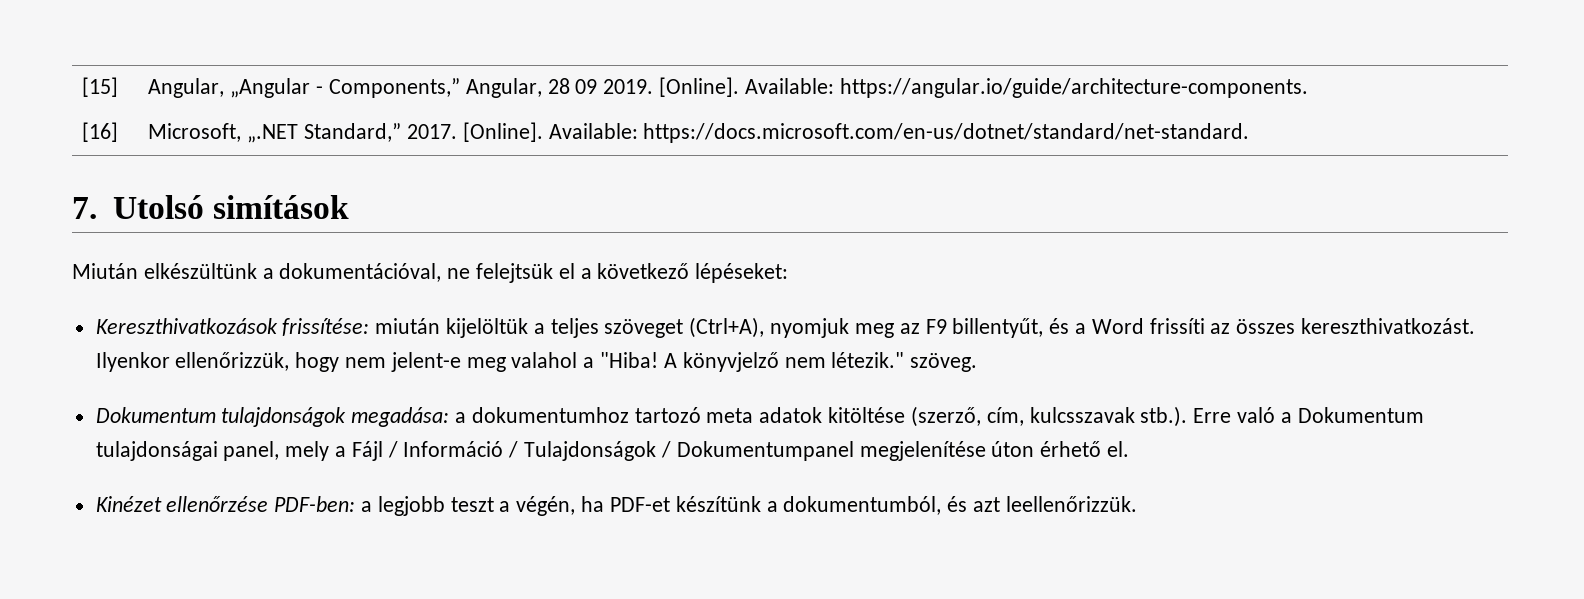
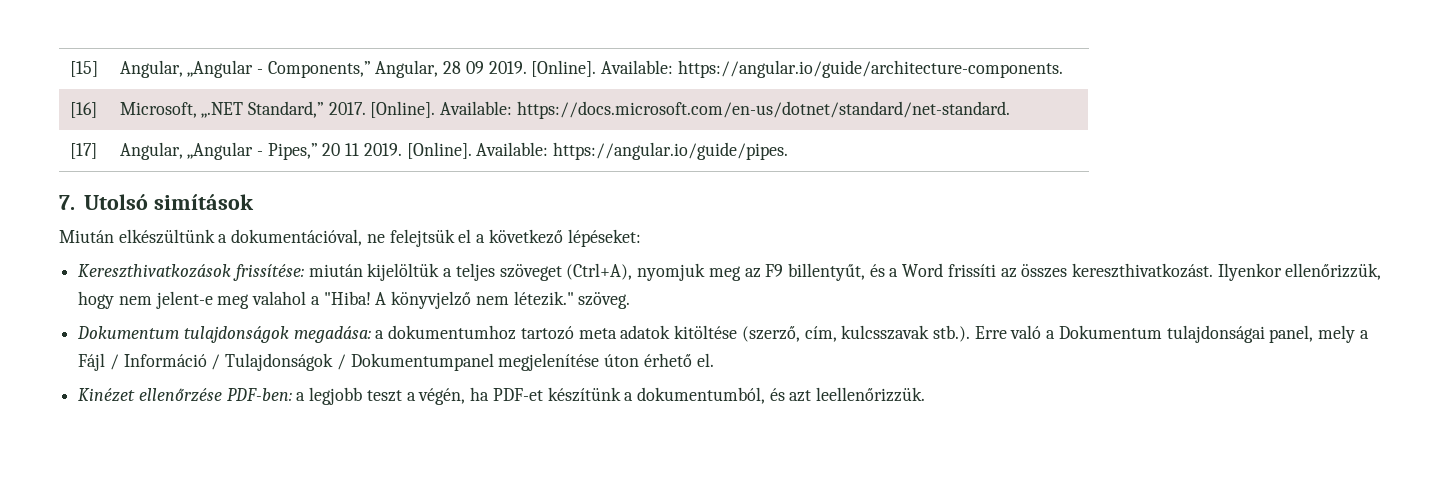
+ [17] | Angular, „Angular - Pipes,” 20 11 2019. [Online]. Available: https://angular.io/guide/pipes.

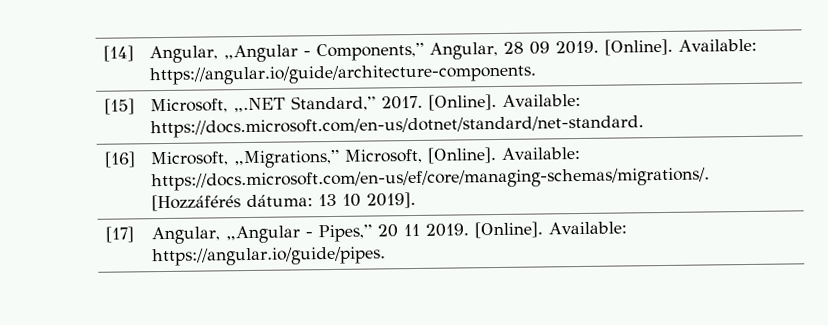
- [15] | Angular, „Angular - Components,” Angular, 28 09 2019. [Online]. Available: https://angular.io/guide/architecture-components.
+ [14] | Angular, „Angular - Components,” Angular, 28 09 2019. [Online]. Available: https://angular.io/guide/architecture-components.
- [16] | Microsoft, „.NET Standard,” 2017. [Online]. Available: https://docs.microsoft.com/en-us/dotnet/standard/net-standard.
+ [15] | Microsoft, „.NET Standard,” 2017. [Online]. Available: https://docs.microsoft.com/en-us/dotnet/standard/net-standard.
+ [16] | Microsoft, „Migrations,” Microsoft, [Online]. Available: https://docs.microsoft.com/en-us/ef/core/managing-schemas/migrations/. [Hozzáférés dátuma: 13 10 2019].
- 7. Utolsó simítások
- Miután elkészültünk a dokumentációval, ne felejtsük el a következő lépéseket:
- Kereszthivatkozások frissítése: miután kijelöltük a teljes szöveget (Ctrl+A), nyomjuk meg az F9 billentyűt, és a Word frissíti az összes kereszthivatkozást. Ilyenkor ellenőrizzük, hogy nem jelent-e meg valahol a "Hiba! A könyvjelző nem létezik." szöveg.
- Dokumentum tulajdonságok megadása: a dokumentumhoz tartozó meta adatok kitöltése (szerző, cím, kulcsszavak stb.). Erre való a Dokumentum tulajdonságai panel, mely a Fájl / Információ / Tulajdonságok / Dokumentumpanel megjelenítése úton érhető el.
- Kinézet ellenőrzése PDF-ben: a legjobb teszt a végén, ha PDF-et készítünk a dokumentumból, és azt leellenőrizzük.

